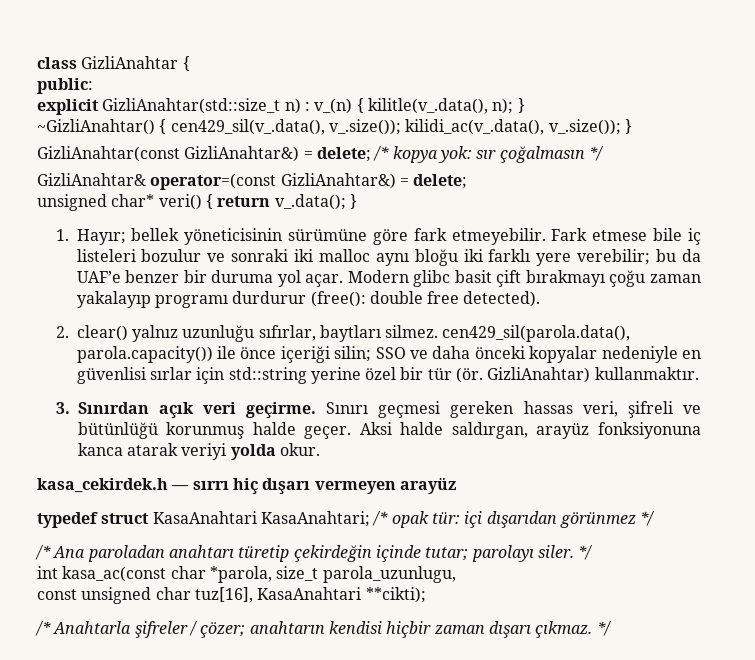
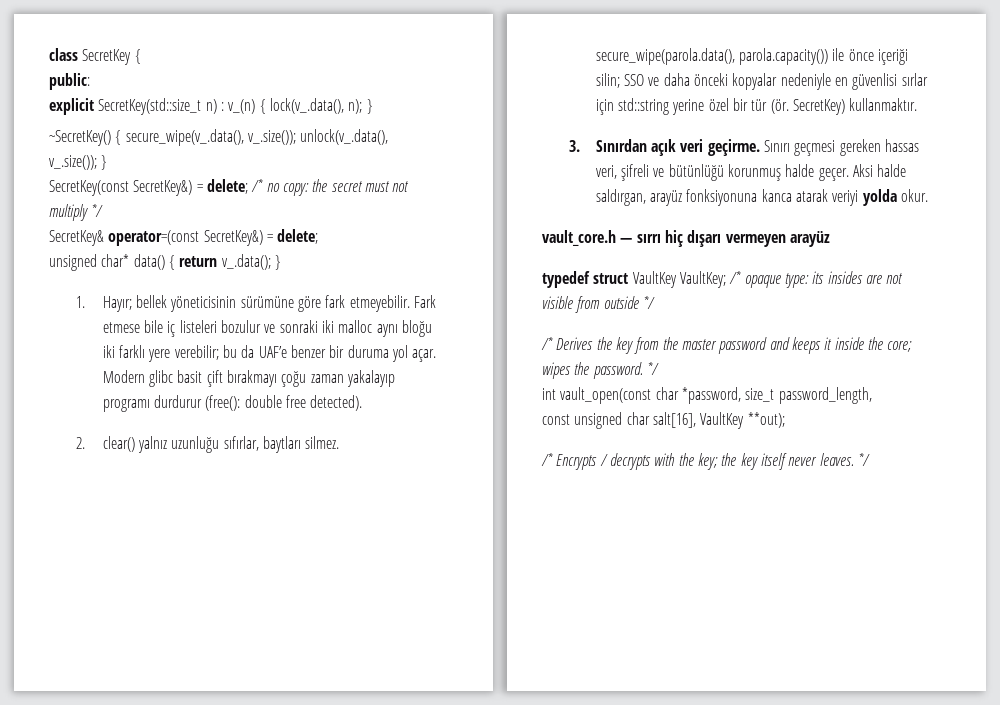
- class GizliAnahtar {
+ class SecretKey {
- explicit GizliAnahtar(std::size_t n) : v_(n) { kilitle(v_.data(), n); }
+ explicit SecretKey(std::size_t n) : v_(n) { lock(v_.data(), n); }
- ~GizliAnahtar() { cen429_sil(v_.data(), v_.size()); kilidi_ac(v_.data(), v_.size()); }
+ ~SecretKey() { secure_wipe(v_.data(), v_.size()); unlock(v_.data(), v_.size()); }
- GizliAnahtar(const GizliAnahtar&) = delete; /* kopya yok: sır çoğalmasın */
- GizliAnahtar& operator=(const GizliAnahtar&) = delete;
+ SecretKey(const SecretKey&) = delete; /* no copy: the secret must not multiply */
+ SecretKey& operator=(const SecretKey&) = delete;
- unsigned char* veri() { return v_.data(); }
+ unsigned char* data() { return v_.data(); }
- 2. clear() yalnız uzunluğu sıfırlar, baytları silmez. cen429_sil(parola.data(), parola.capacity()) ile önce içeriği silin; SSO ve daha önceki kopyalar nedeniyle en güvenlisi sırlar için std::string yerine özel bir tür (ör.
+ 2. clear() yalnız uzunluğu sıfırlar, baytları silmez. secure_wipe(parola.data(), parola.capacity()) ile önce içeriği silin; SSO ve daha önceki kopyalar nedeniyle en güvenlisi sırlar için std::string yerine özel bir tür (ör.
- GizliAnahtar) kullanmaktır.
+ SecretKey) kullanmaktır.
- kasa_cekirdek.h — sırrı hiç dışarı vermeyen arayüz
+ vault_core.h — sırrı hiç dışarı vermeyen arayüz
- typedef struct KasaAnahtari KasaAnahtari; /* opak tür: içi dışarıdan görünmez */
- /* Ana paroladan anahtarı türetip çekirdeğin içinde tutar; parolayı siler. */
- int kasa_ac(const char *parola, size_t parola_uzunlugu,
- const unsigned char tuz[16], KasaAnahtari **cikti);
- /* Anahtarla şifreler / çözer; anahtarın kendisi hiçbir zaman dışarı çıkmaz.
+ typedef struct VaultKey VaultKey; /* opaque type: its insides are not visible from outside */
+ /* Derives the key from the master password and keeps it inside the core; wipes the password. */
+ int vault_open(const char *password, size_t password_length,
+ const unsigned char salt[16], VaultKey **out);
+ /* Encrypts / decrypts with the key; the key itself never leaves.

